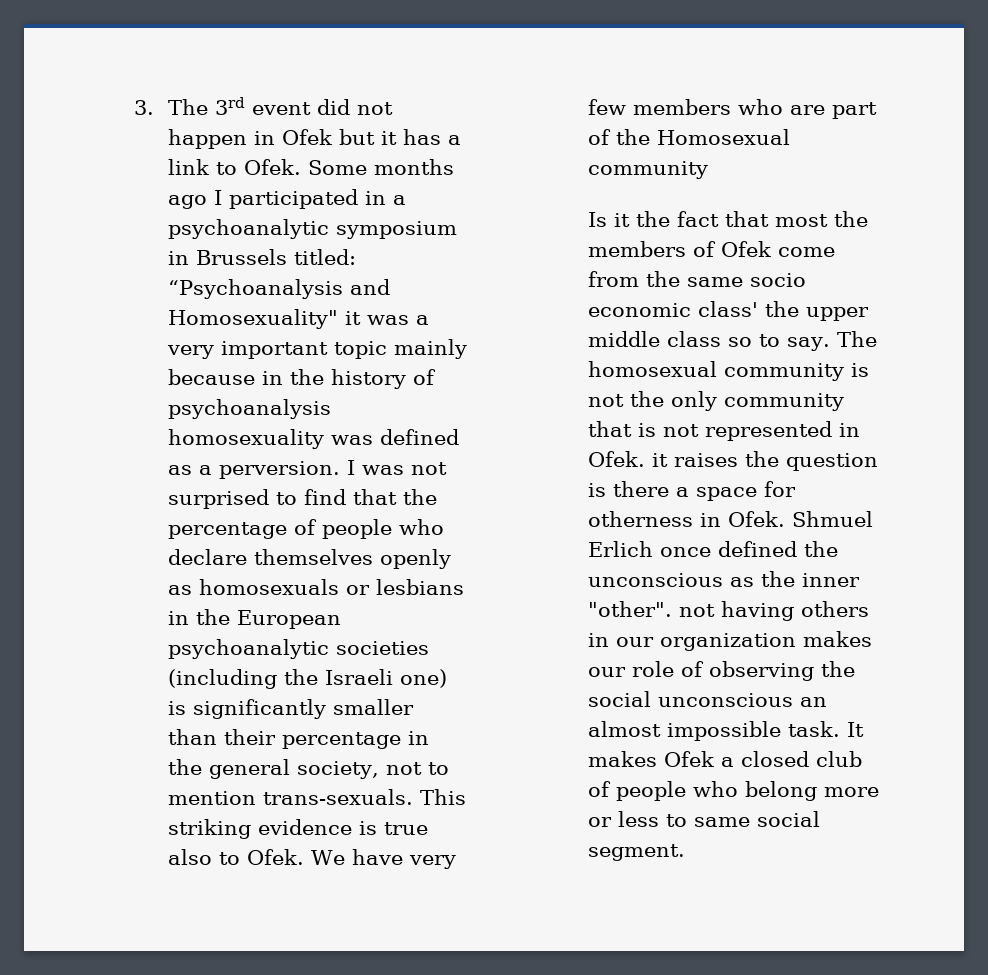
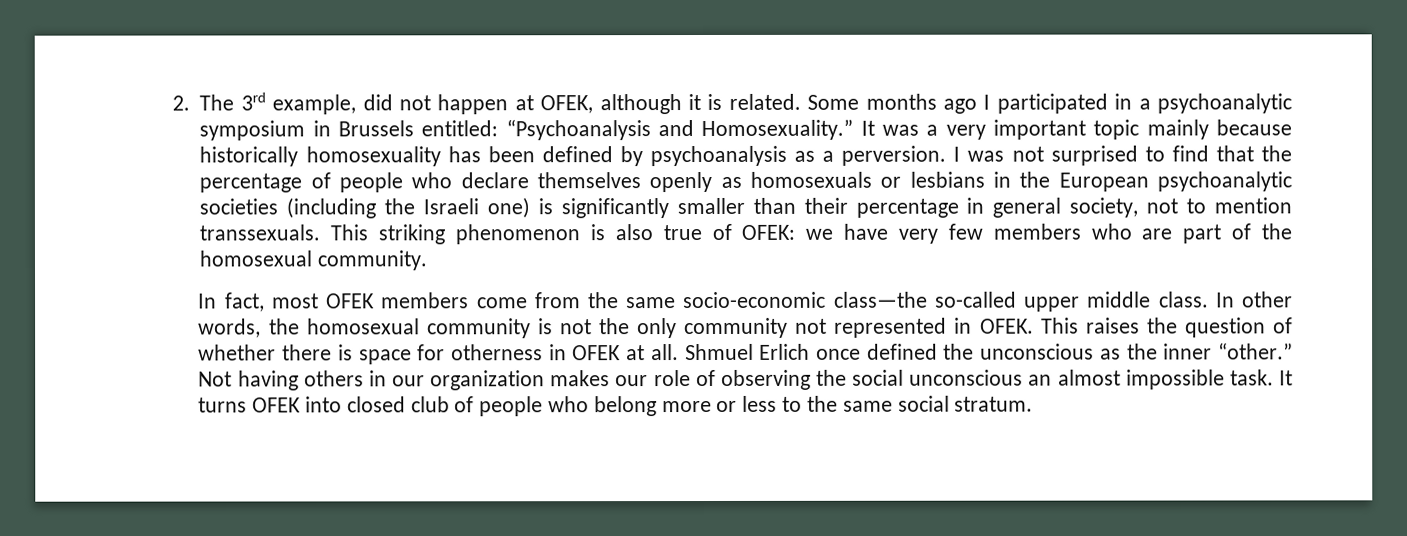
- 3. The 3rd event did not happen in Ofek but it has a link to Ofek.
+ 2. The 3rd example, did not happen at OFEK, although it is related.
- Some months ago I participated in a psychoanalytic symposium in Brussels titled: “Psychoanalysis and Homosexuality" it was a very important topic mainly because in the history of psychoanalysis homosexuality was defined as a perversion.
+ Some months ago I participated in a psychoanalytic symposium in Brussels entitled: “Psychoanalysis and Homosexuality.” It was a very important topic mainly because historically homosexuality has been defined by psychoanalysis as a perversion.
- I was not surprised to find that the percentage of people who declare themselves openly as homosexuals or lesbians in the European psychoanalytic societies (including the Israeli one) is significantly smaller than their percentage in the general society, not to mention trans-sexuals.
+ I was not surprised to find that the percentage of people who declare themselves openly as homosexuals or lesbians in the European psychoanalytic societies (including the Israeli one) is significantly smaller than their percentage in general society, not to mention transsexuals.
- This striking evidence is true also to Ofek. We have very few members who are part of the Homosexual community
- Is it the fact that most the members of Ofek come from the same socio economic class' the upper middle class so to say. The homosexual community is not the only community that is not represented in Ofek. it raises the question is there a space for otherness in Ofek.
+ This striking phenomenon is also true of OFEK: we have very few members who are part of the homosexual community.
+ In fact, most OFEK members come from the same socio-economic class—the so-called upper middle class. In other words, the homosexual community is not the only community not represented in OFEK. This raises the question of whether there is space for otherness in OFEK at all.
- Shmuel Erlich once defined the unconscious as the inner "other". not having others in our organization makes our role of observing the social unconscious an almost impossible task.
+ Shmuel Erlich once defined the unconscious as the inner “other.” Not having others in our organization makes our role of observing the social unconscious an almost impossible task.
- It makes Ofek a closed club of people who belong more or less to same social segment.
+ It turns OFEK into closed club of people who belong more or less to the same social stratum.

